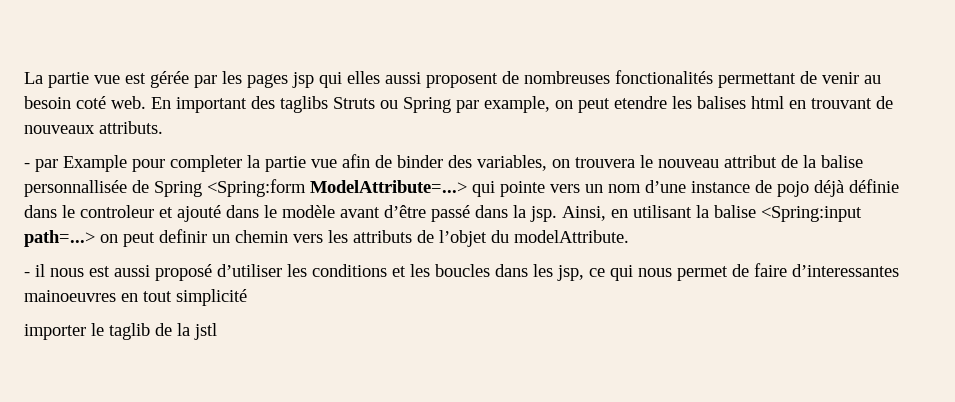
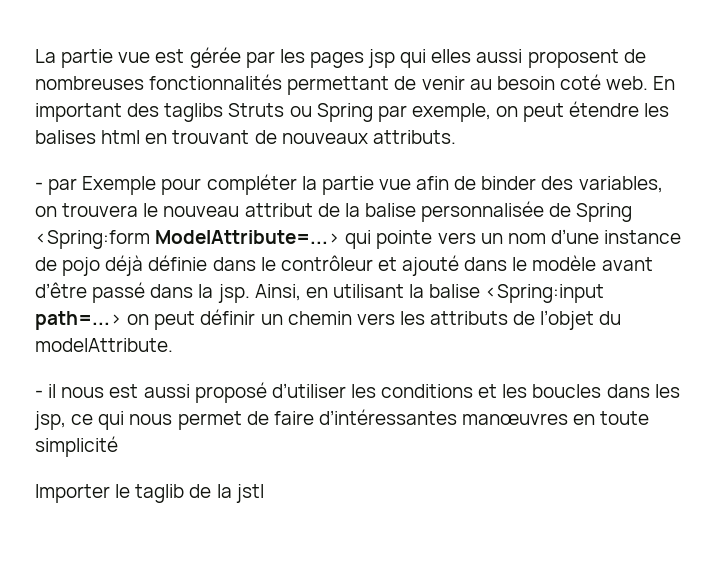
- La partie vue est gérée par les pages jsp qui elles aussi proposent de nombreuses fonctionalités permettant de venir au besoin coté web.
+ La partie vue est gérée par les pages jsp qui elles aussi proposent de nombreuses fonctionnalités permettant de venir au besoin coté web.
- En important des taglibs Struts ou Spring par example, on peut etendre les balises html en trouvant de nouveaux attributs.
+ En important des taglibs Struts ou Spring par exemple, on peut étendre les balises html en trouvant de nouveaux attributs.
- - par Example pour completer la partie vue afin de binder des variables, on trouvera le nouveau attribut de la balise personnallisée de Spring <Spring:form ModelAttribute=...> qui pointe vers un nom d’une instance de pojo déjà définie dans le controleur et ajouté dans le modèle avant d’être passé dans la jsp.
+ - par Exemple pour compléter la partie vue afin de binder des variables, on trouvera le nouveau attribut de la balise personnalisée de Spring <Spring:form ModelAttribute=...> qui pointe vers un nom d’une instance de pojo déjà définie dans le contrôleur et ajouté dans le modèle avant d’être passé dans la jsp.
- Ainsi, en utilisant la balise <Spring:input path=...> on peut definir un chemin vers les attributs de l’objet du modelAttribute.
+ Ainsi, en utilisant la balise <Spring:input path=...> on peut définir un chemin vers les attributs de l’objet du modelAttribute.
- - il nous est aussi proposé d’utiliser les conditions et les boucles dans les jsp, ce qui nous permet de faire d’interessantes mainoeuvres en tout simplicité
+ - il nous est aussi proposé d’utiliser les conditions et les boucles dans les jsp, ce qui nous permet de faire d’intéressantes manœuvres en toute simplicité
- importer le taglib de la jstl
+ Importer le taglib de la jstl

